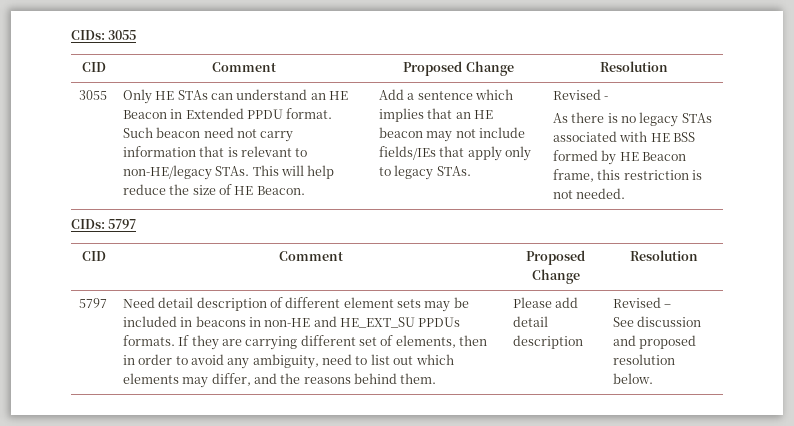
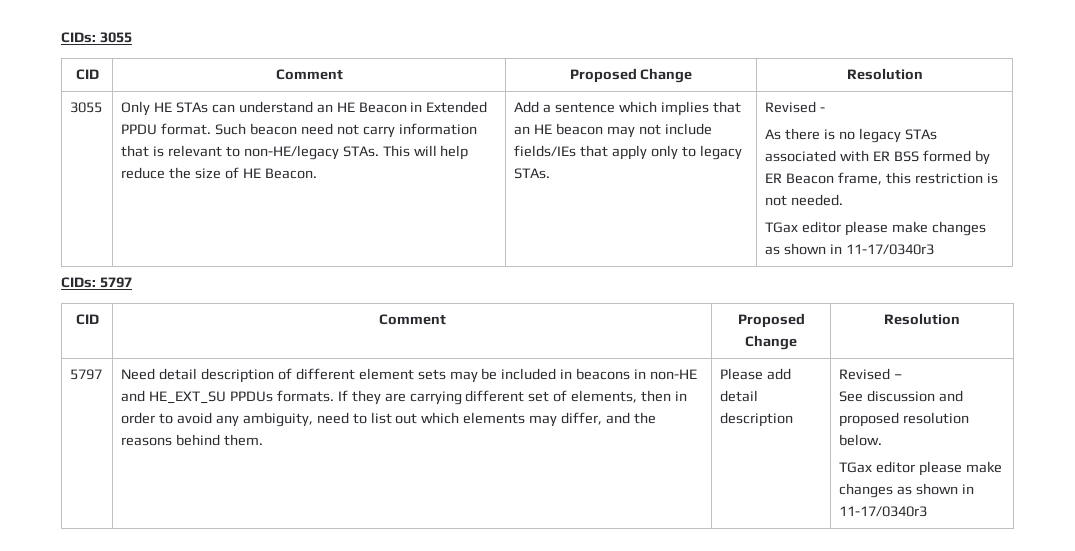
- As there is no legacy STAs associated with HE BSS formed by HE Beacon frame, this restriction is not needed.
+ As there is no legacy STAs associated with ER BSS formed by ER Beacon frame, this restriction is not needed.
+ TGax editor please make changes as shown in 11-17/0340r3
  See discussion and proposed resolution below.
+ TGax editor please make changes as shown in 11-17/0340r3

